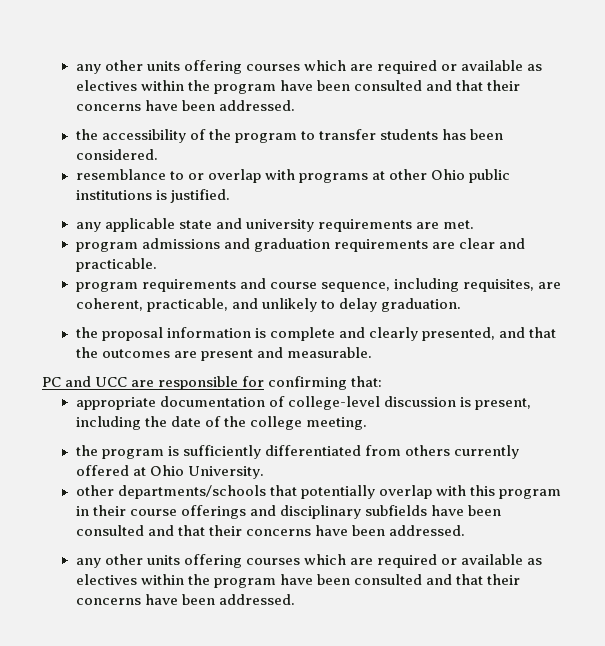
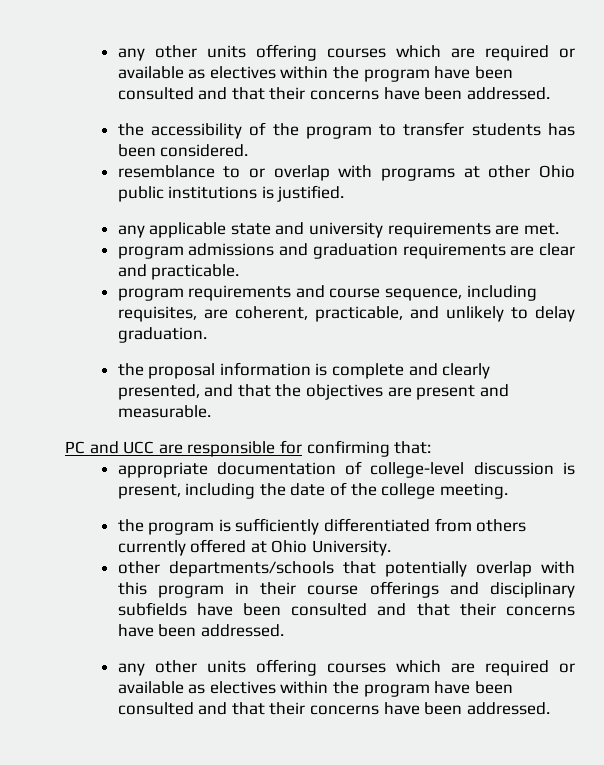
- the proposal information is complete and clearly presented, and that the outcomes are present and measurable.
+ the proposal information is complete and clearly presented, and that the objectives are present and measurable.

